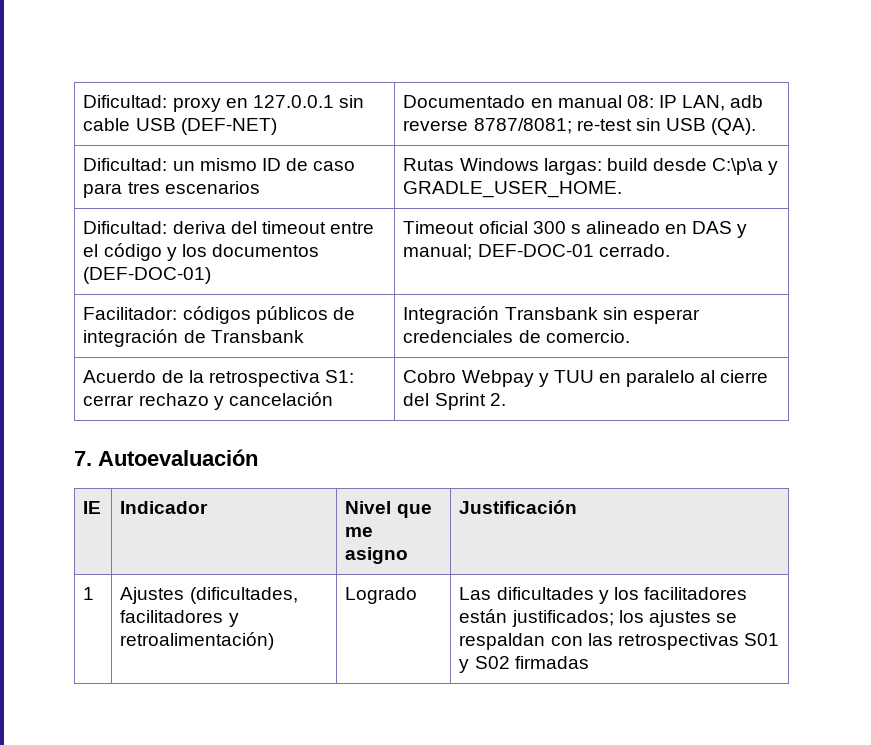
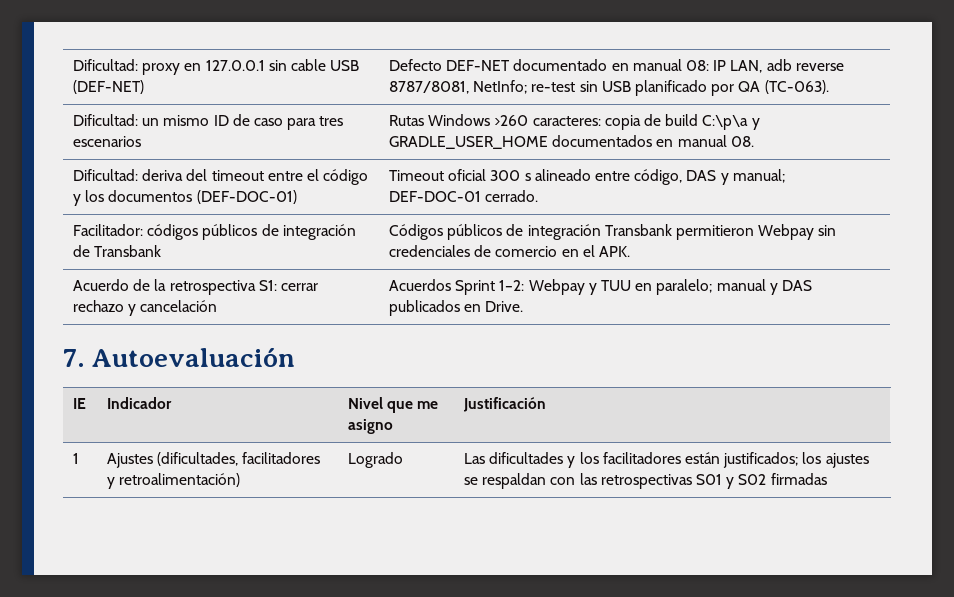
- Dificultad: proxy en 127.0.0.1 sin cable USB (DEF-NET) | Documentado en manual 08: IP LAN, adb reverse 8787/8081; re-test sin USB (QA).
+ Dificultad: proxy en 127.0.0.1 sin cable USB (DEF-NET) | Defecto DEF-NET documentado en manual 08: IP LAN, adb reverse 8787/8081, NetInfo; re-test sin USB planificado por QA (TC-063).
- Dificultad: un mismo ID de caso para tres escenarios | Rutas Windows largas: build desde C:\p\a y GRADLE_USER_HOME.
+ Dificultad: un mismo ID de caso para tres escenarios | Rutas Windows >260 caracteres: copia de build C:\p\a y GRADLE_USER_HOME documentados en manual 08.
- Dificultad: deriva del timeout entre el código y los documentos (DEF-DOC-01) | Timeout oficial 300 s alineado en DAS y manual; DEF-DOC-01 cerrado.
+ Dificultad: deriva del timeout entre el código y los documentos (DEF-DOC-01) | Timeout oficial 300 s alineado entre código, DAS y manual; DEF-DOC-01 cerrado.
- Facilitador: códigos públicos de integración de Transbank | Integración Transbank sin esperar credenciales de comercio.
+ Facilitador: códigos públicos de integración de Transbank | Códigos públicos de integración Transbank permitieron Webpay sin credenciales de comercio en el APK.
- Acuerdo de la retrospectiva S1: cerrar rechazo y cancelación | Cobro Webpay y TUU en paralelo al cierre del Sprint 2.
+ Acuerdo de la retrospectiva S1: cerrar rechazo y cancelación | Acuerdos Sprint 1–2: Webpay y TUU en paralelo; manual y DAS publicados en Drive.

